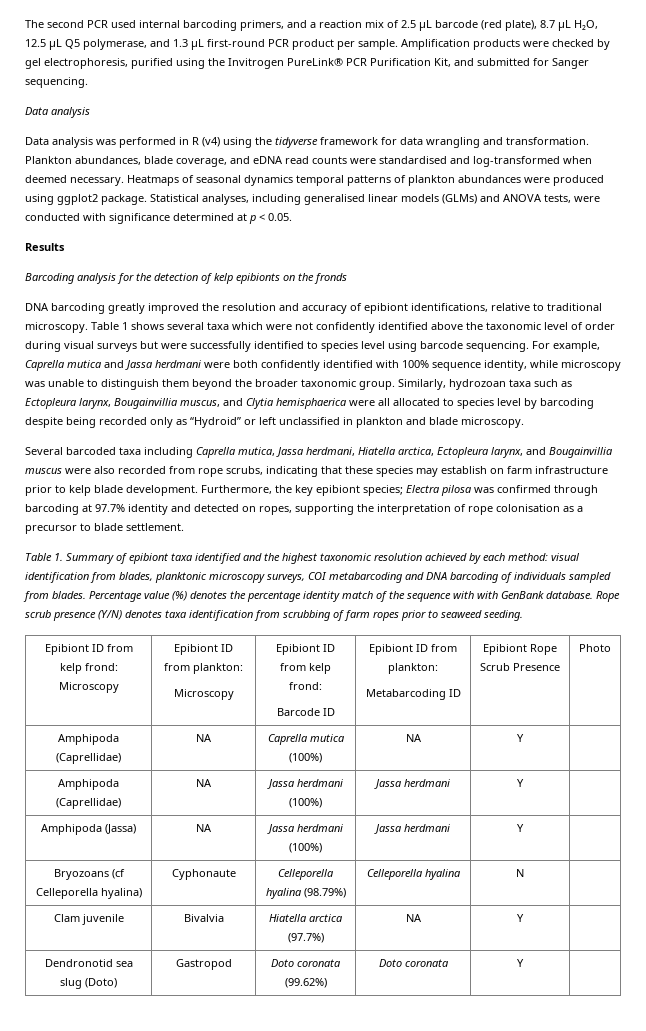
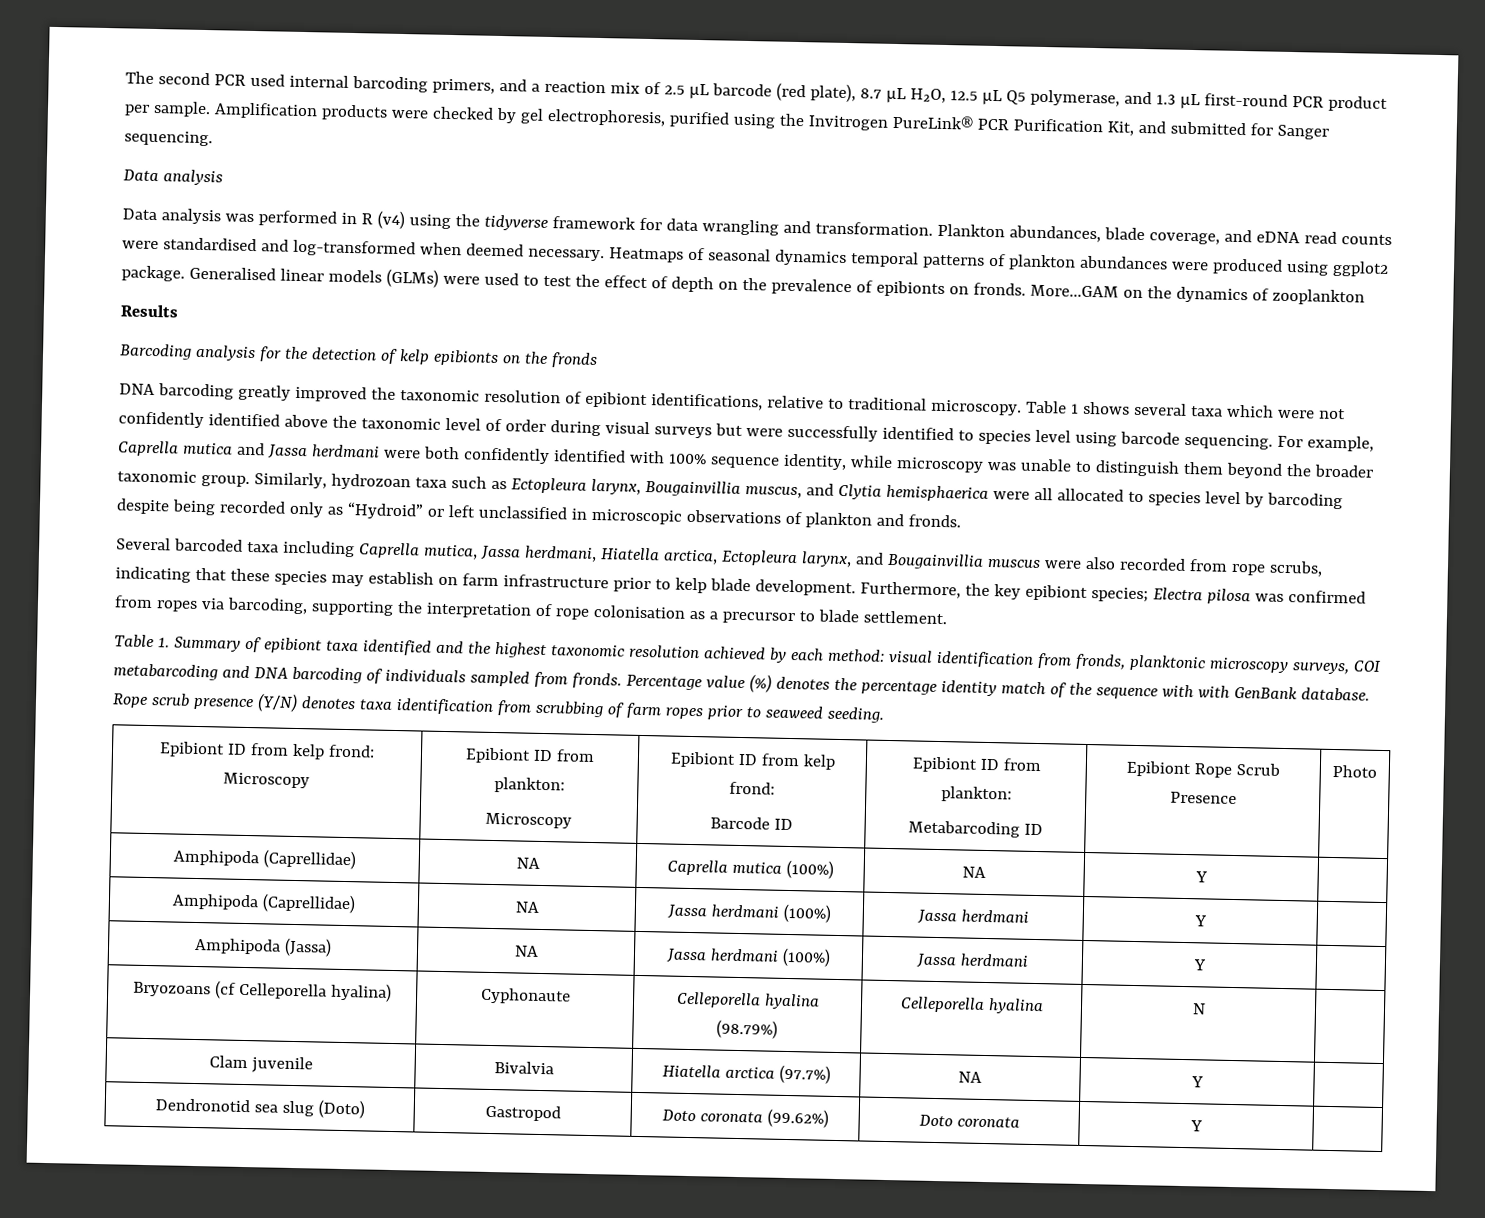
- Statistical analyses, including generalised linear models (GLMs) and ANOVA tests, were conducted with significance determined at p < 0.05.
+ Generalised linear models (GLMs) were used to test the effect of depth on the prevalence of epibionts on fronds. More…GAM on the dynamics of zooplankton
- DNA barcoding greatly improved the resolution and accuracy of epibiont identifications, relative to traditional microscopy.
+ DNA barcoding greatly improved the taxonomic resolution of epibiont identifications, relative to traditional microscopy.
- Similarly, hydrozoan taxa such as Ectopleura larynx, Bougainvillia muscus, and Clytia hemisphaerica were all allocated to species level by barcoding despite being recorded only as “Hydroid” or left unclassified in plankton and blade microscopy.
+ Similarly, hydrozoan taxa such as Ectopleura larynx, Bougainvillia muscus, and Clytia hemisphaerica were all allocated to species level by barcoding despite being recorded only as “Hydroid” or left unclassified in microscopic observations of plankton and fronds.
- Furthermore, the key epibiont species; Electra pilosa was confirmed through barcoding at 97.7% identity and detected on ropes, supporting the interpretation of rope colonisation as a precursor to blade settlement.
+ Furthermore, the key epibiont species; Electra pilosa was confirmed from ropes via barcoding, supporting the interpretation of rope colonisation as a precursor to blade settlement.
- Table 1. Summary of epibiont taxa identified and the highest taxonomic resolution achieved by each method: visual identification from blades, planktonic microscopy surveys, COI metabarcoding and DNA barcoding of individuals sampled from blades.
+ Table 1. Summary of epibiont taxa identified and the highest taxonomic resolution achieved by each method: visual identification from fronds, planktonic microscopy surveys, COI metabarcoding and DNA barcoding of individuals sampled from fronds.

